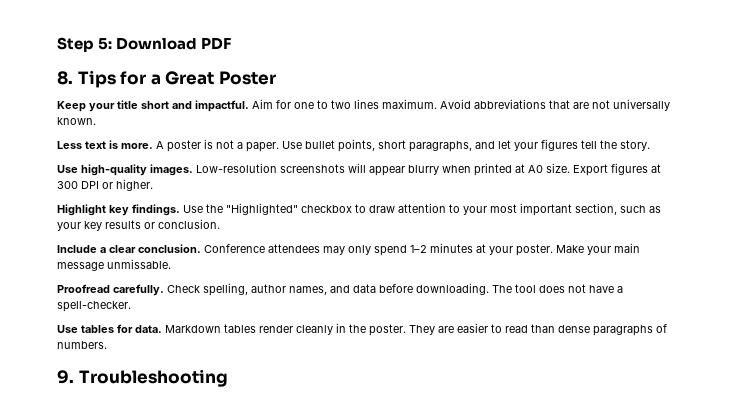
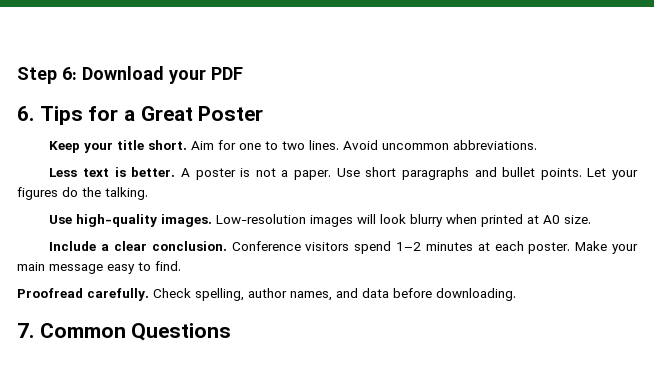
- Step 5: Download PDF
+ Step 6: Download your PDF
- 8. Tips for a Great Poster
+ 6. Tips for a Great Poster
- Keep your title short and impactful.
+ Keep your title short.
- Aim for one to two lines maximum. Avoid abbreviations that are not universally known.
+ Aim for one to two lines. Avoid uncommon abbreviations.
- Less text is more.
+ Less text is better.
- Use bullet points, short paragraphs, and let your figures tell the story.
+ Use short paragraphs and bullet points. Let your figures do the talking.
- Low-resolution screenshots will appear blurry when printed at A0 size. Export figures at 300 DPI or higher.
- Highlight key findings. Use the "Highlighted" checkbox to draw attention to your most important section, such as your key results or conclusion.
+ Low-resolution images will look blurry when printed at A0 size.
- Conference attendees may only spend 1–2 minutes at your poster.
+ Conference visitors spend 1–2 minutes at each poster.
- Make your main message unmissable.
+ Make your main message easy to find.
- Check spelling, author names, and data before downloading. The tool does not have a spell-checker.
- Use tables for data. Markdown tables render cleanly in the poster. They are easier to read than dense paragraphs of numbers.
- 9. Troubleshooting
+ Check spelling, author names, and data before downloading.
+ 7. Common Questions

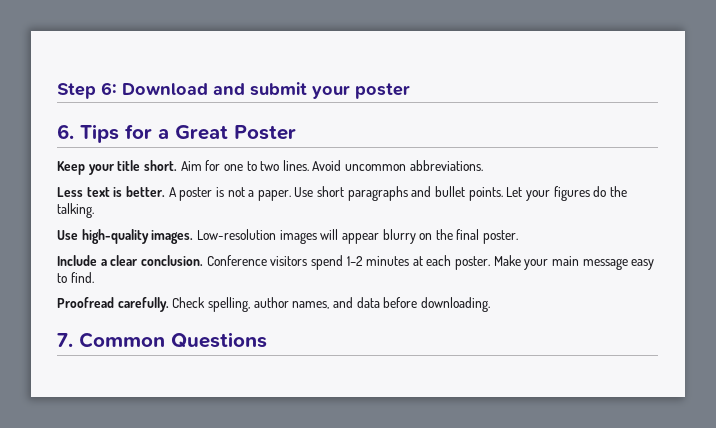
- Step 6: Download your PDF
+ Step 6: Download and submit your poster
- Low-resolution images will look blurry when printed at A0 size.
+ Low-resolution images will appear blurry on the final poster.

